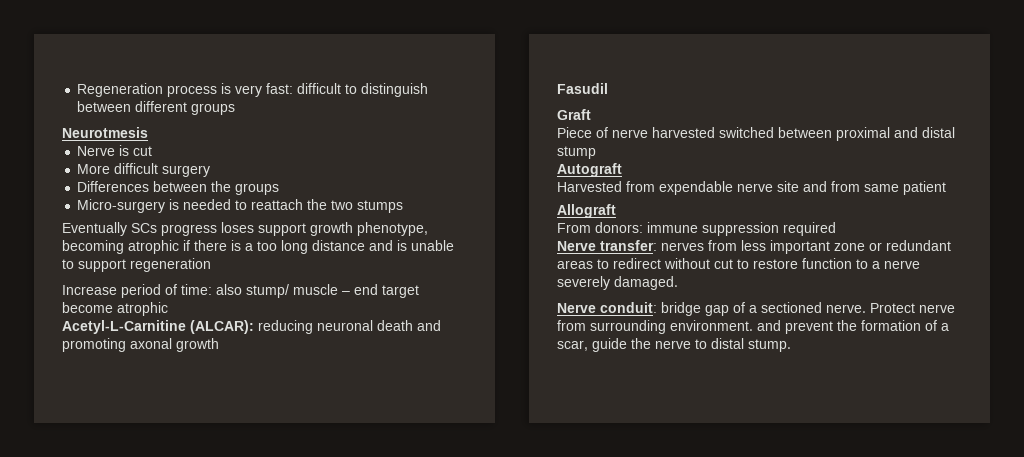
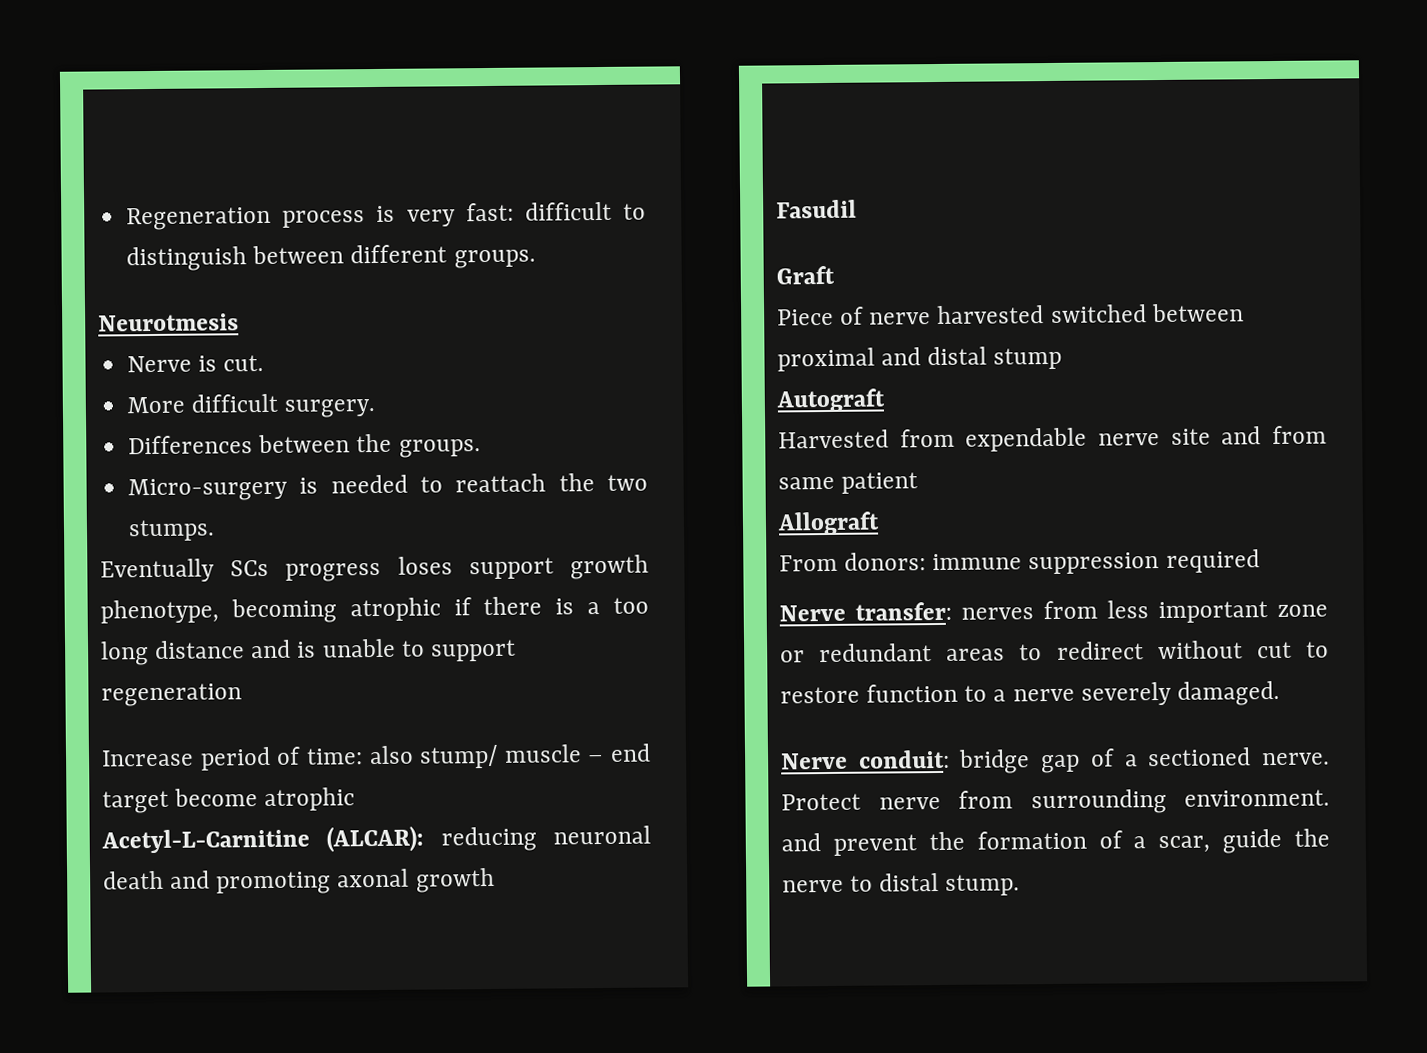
- Regeneration process is very fast: difficult to distinguish between different groups
+ Regeneration process is very fast: difficult to distinguish between different groups.
- Nerve is cut
+ Nerve is cut.
- More difficult surgery
+ More difficult surgery.
- Differences between the groups
+ Differences between the groups.
- Micro-surgery is needed to reattach the two stumps
+ Micro-surgery is needed to reattach the two stumps.

